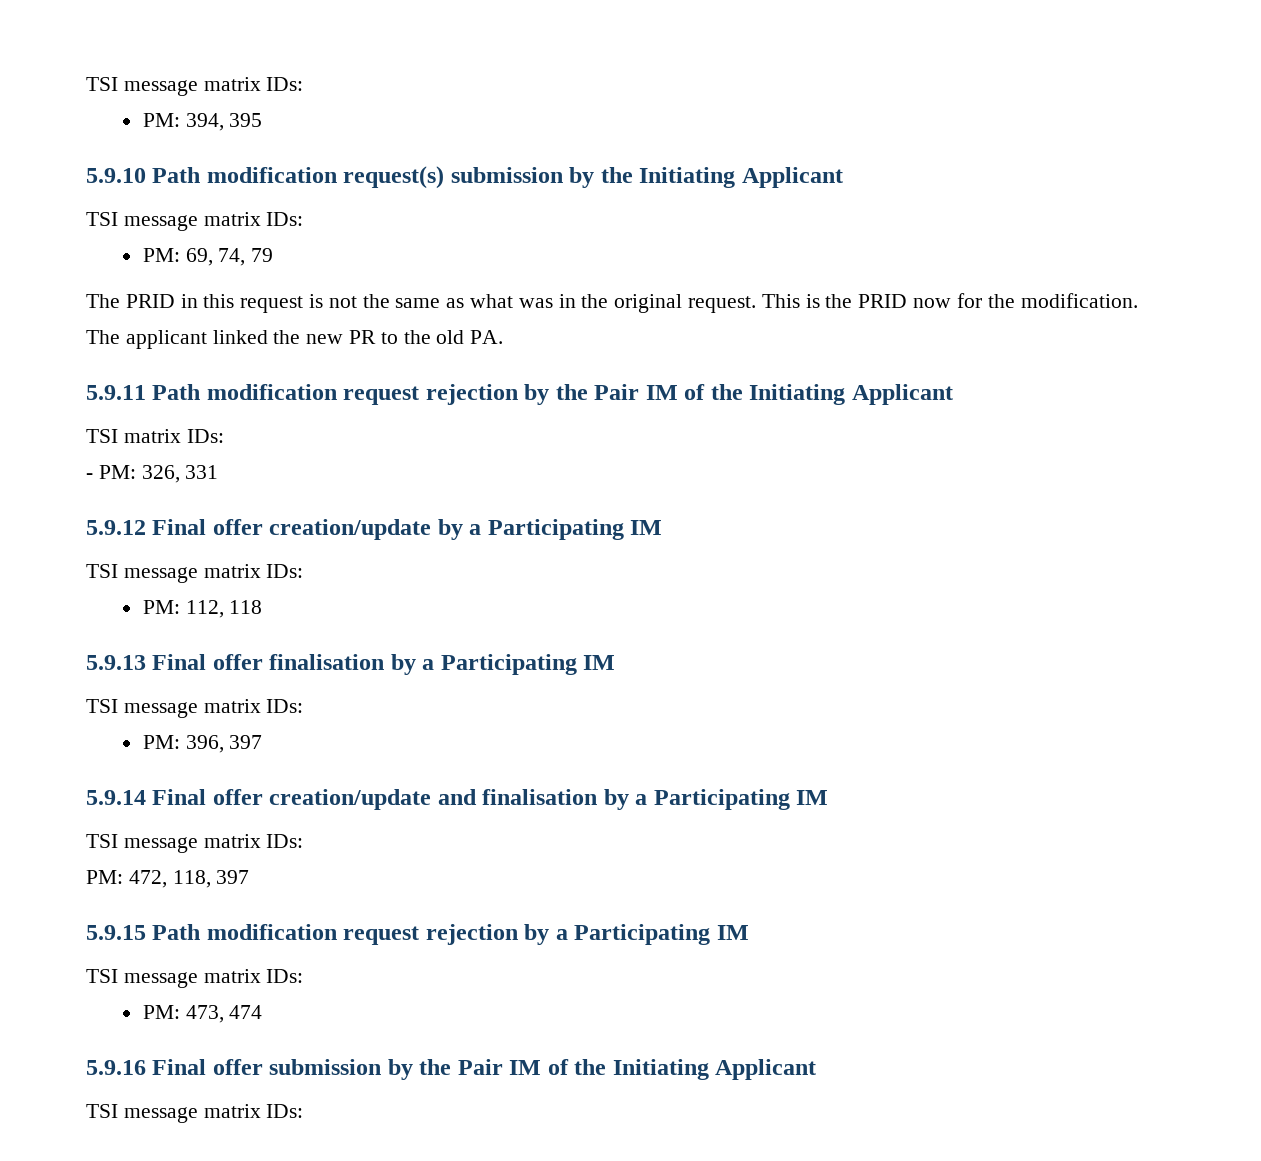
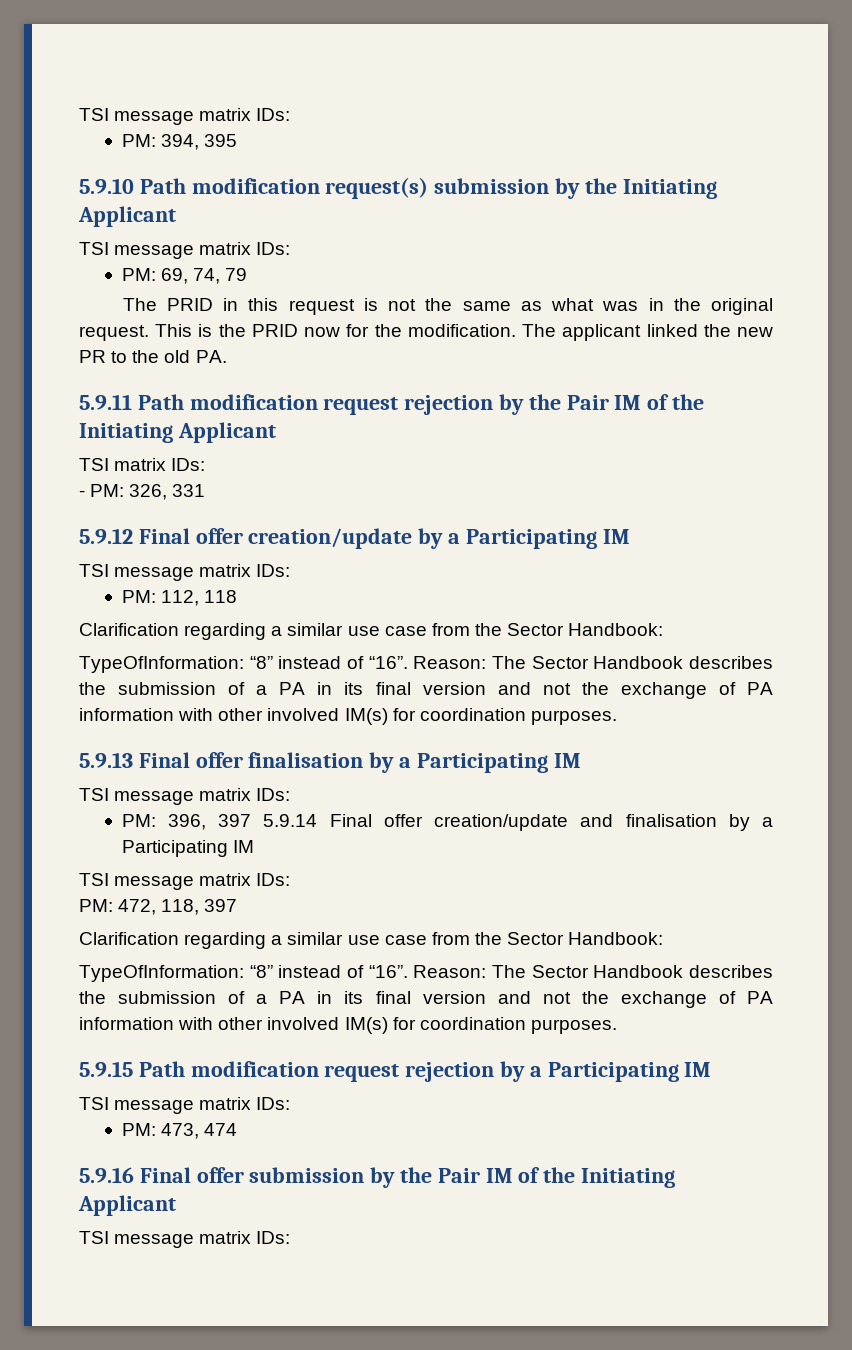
  PM: 112, 118
+ Clarification regarding a similar use case from the Sector Handbook:
+ TypeOfInformation: “8” instead of “16”. Reason: The Sector Handbook describes the submission of a PA in its final version and not the exchange of PA information with other involved IM(s) for coordination purposes.
- PM: 396, 397
- 5.9.14 Final offer creation/update and finalisation by a Participating IM
+ PM: 396, 397 5.9.14 Final offer creation/update and finalisation by a Participating IM
  PM: 472, 118, 397
+ Clarification regarding a similar use case from the Sector Handbook:
+ TypeOfInformation: “8” instead of “16”. Reason: The Sector Handbook describes the submission of a PA in its final version and not the exchange of PA information with other involved IM(s) for coordination purposes.

